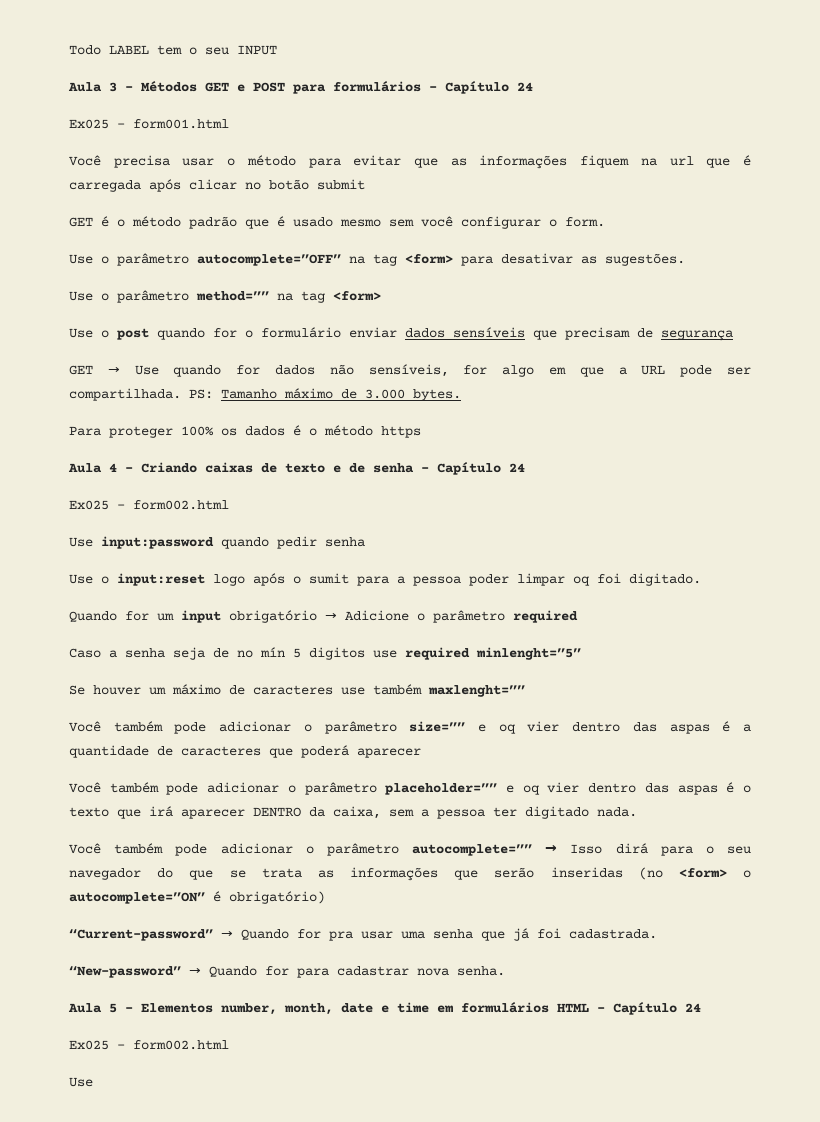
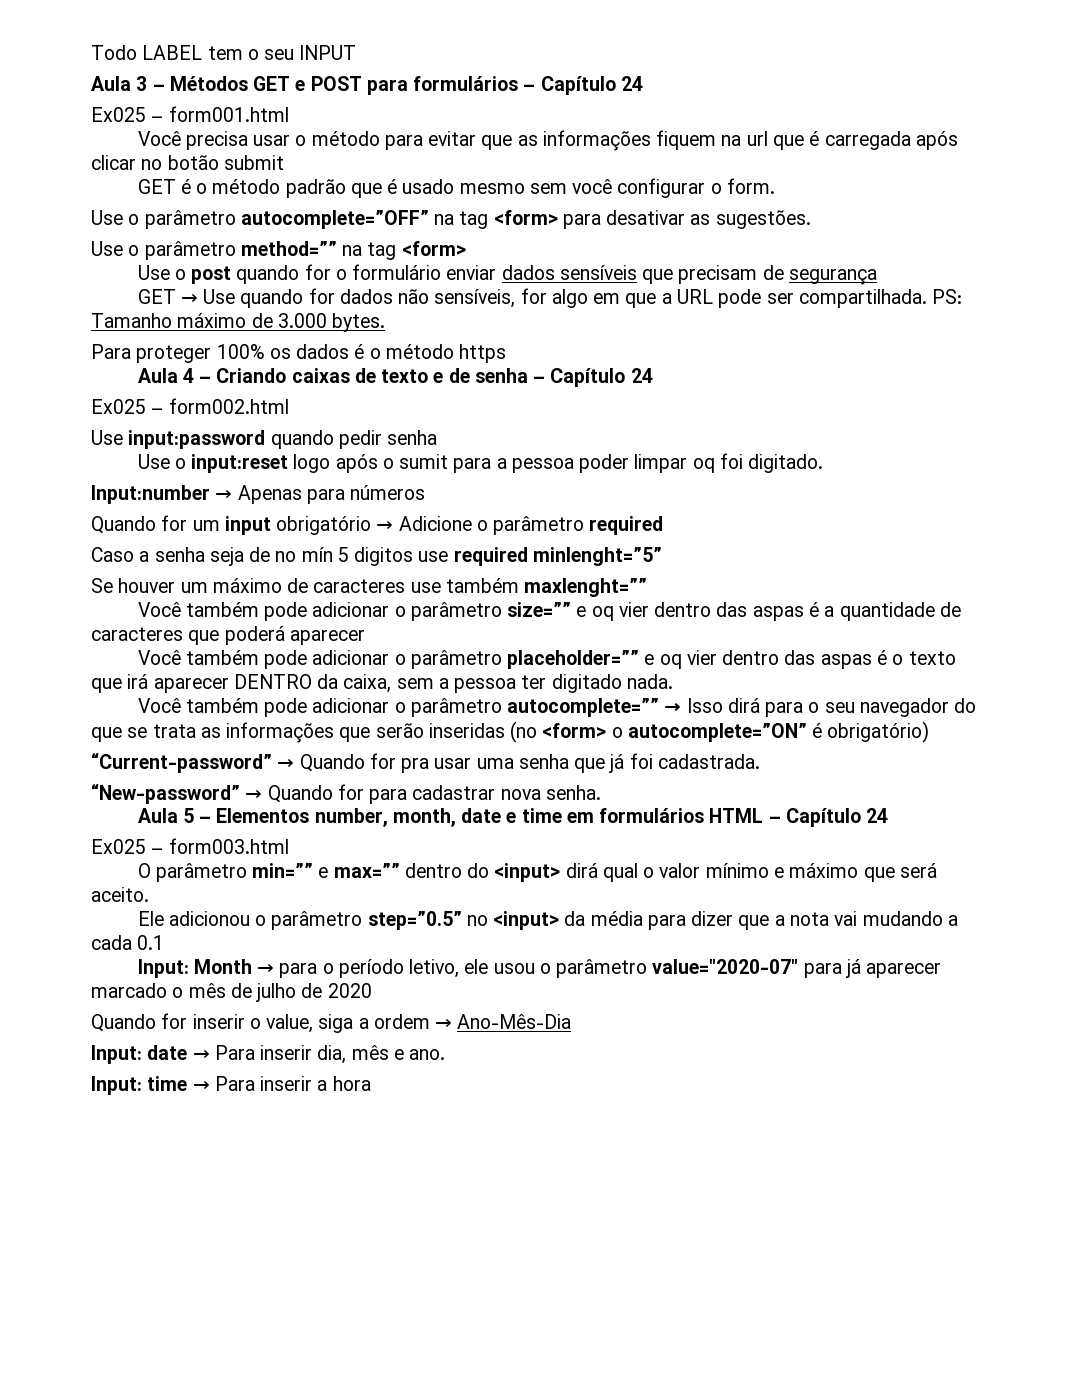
+ Input:number → Apenas para números
  Aula 5 – Elementos number, month, date e time em formulários HTML – Capítulo 24
- Ex025 – form002.html
- Use
+ Ex025 – form003.html
+ O parâmetro min=”” e max=”” dentro do <input> dirá qual o valor mínimo e máximo que será aceito.
+ Ele adicionou o parâmetro step=”0.5” no <input> da média para dizer que a nota vai mudando a cada 0.1
+ Input: Month → para o período letivo, ele usou o parâmetro value="2020-07" para já aparecer marcado o mês de julho de 2020
+ Quando for inserir o value, siga a ordem → Ano-Mês-Dia
+ Input: date → Para inserir dia, mês e ano.
+ Input: time → Para inserir a hora

